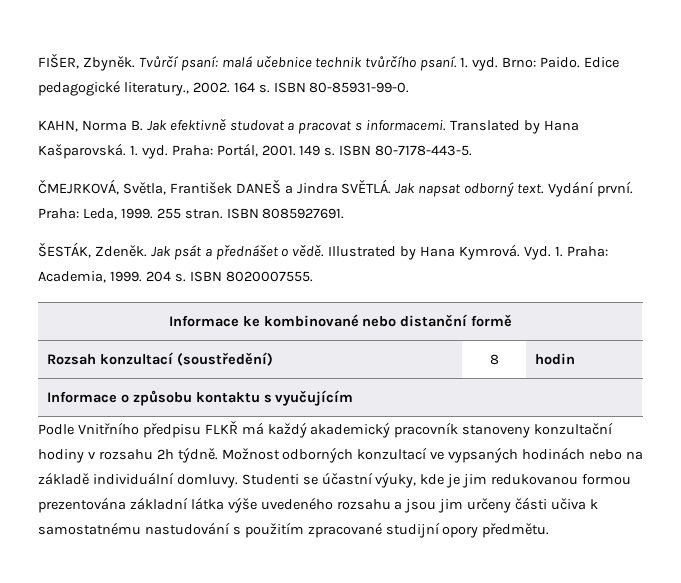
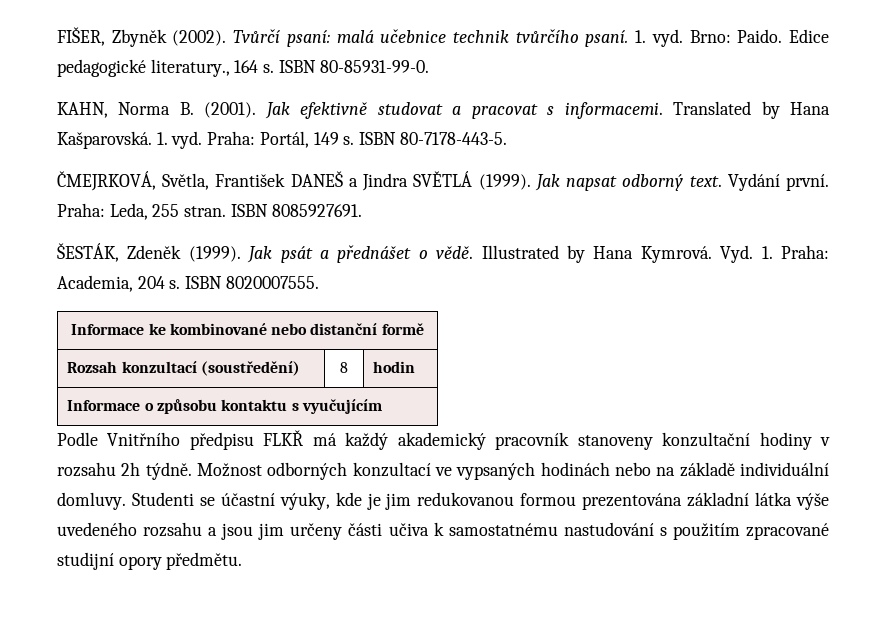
- FIŠER, Zbyněk.
+ FIŠER, Zbyněk (2002).
- Edice pedagogické literatury., 2002. 164 s.
+ Edice pedagogické literatury., 164 s.
- KAHN, Norma B. Jak efektivně studovat a pracovat s informacemi.
+ KAHN, Norma B. (2001). Jak efektivně studovat a pracovat s informacemi.
- Praha: Portál, 2001. 149 s.
+ Praha: Portál, 149 s.
- ČMEJRKOVÁ, Světla, František DANEŠ a Jindra SVĚTLÁ.
+ ČMEJRKOVÁ, Světla, František DANEŠ a Jindra SVĚTLÁ (1999).
- Praha: Leda, 1999. 255 stran.
+ Praha: Leda, 255 stran.
- ŠESTÁK, Zdeněk.
+ ŠESTÁK, Zdeněk (1999).
- Vyd. 1. Praha: Academia, 1999. 204 s.
+ Vyd. 1. Praha: Academia, 204 s.

